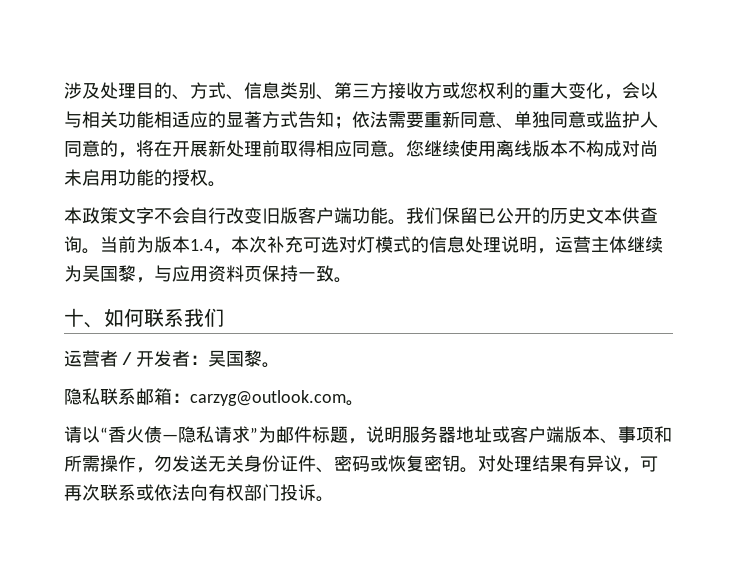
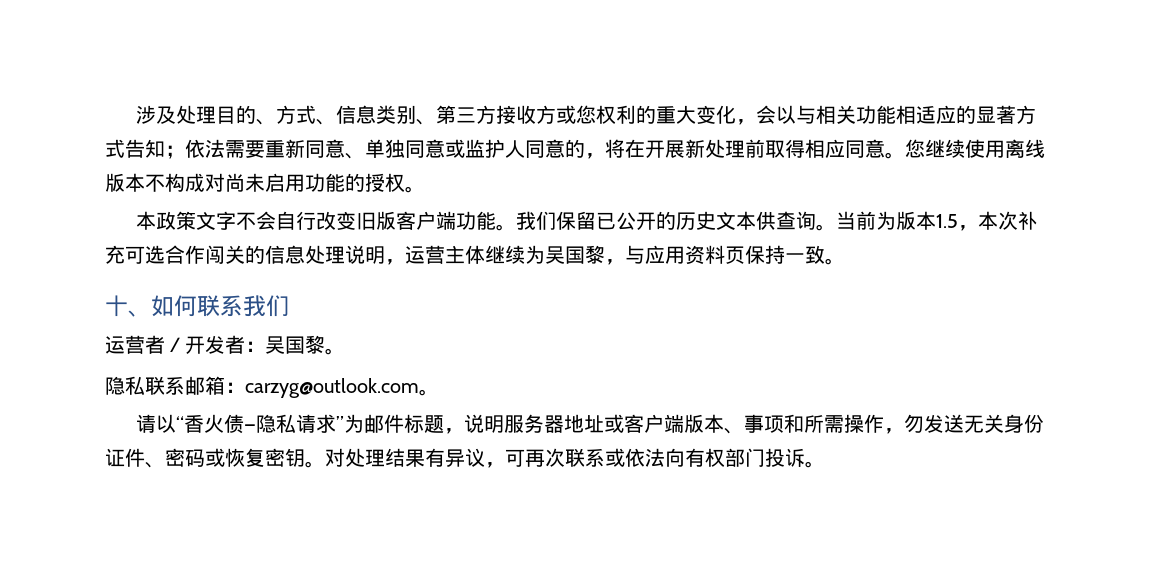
- 当前为版本1.4，本次补充可选对灯模式的信息处理说明，运营主体继续为吴国黎，与应用资料页保持一致。
+ 当前为版本1.5，本次补充可选合作闯关的信息处理说明，运营主体继续为吴国黎，与应用资料页保持一致。

